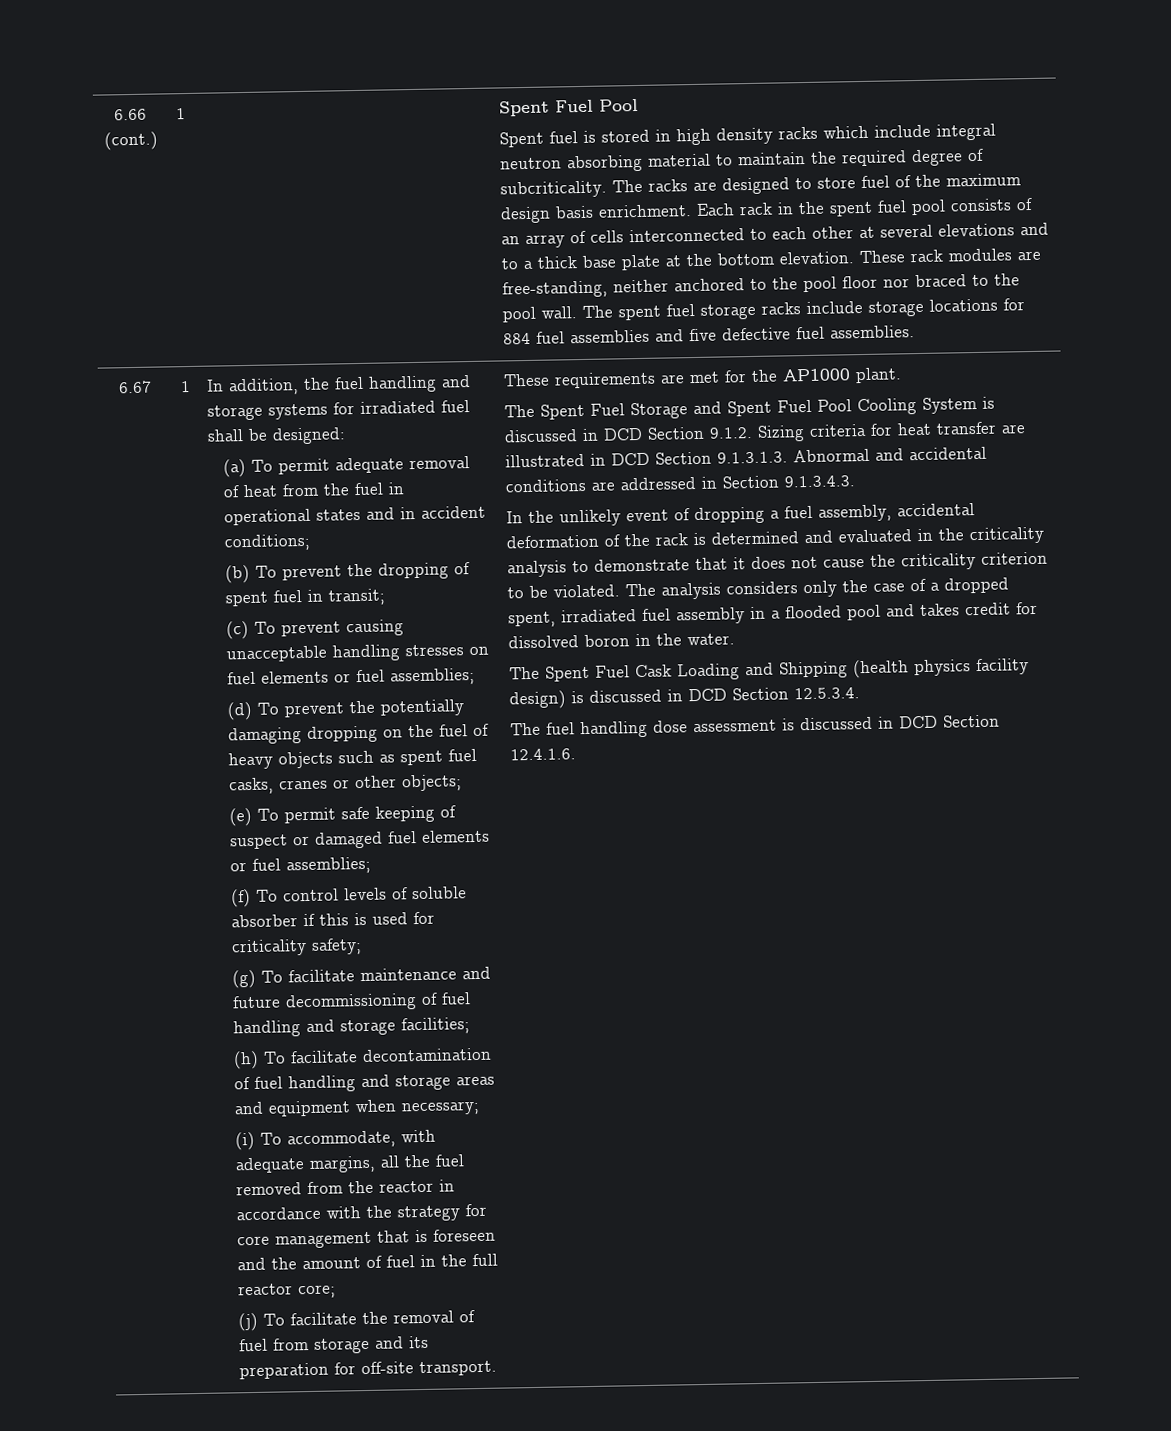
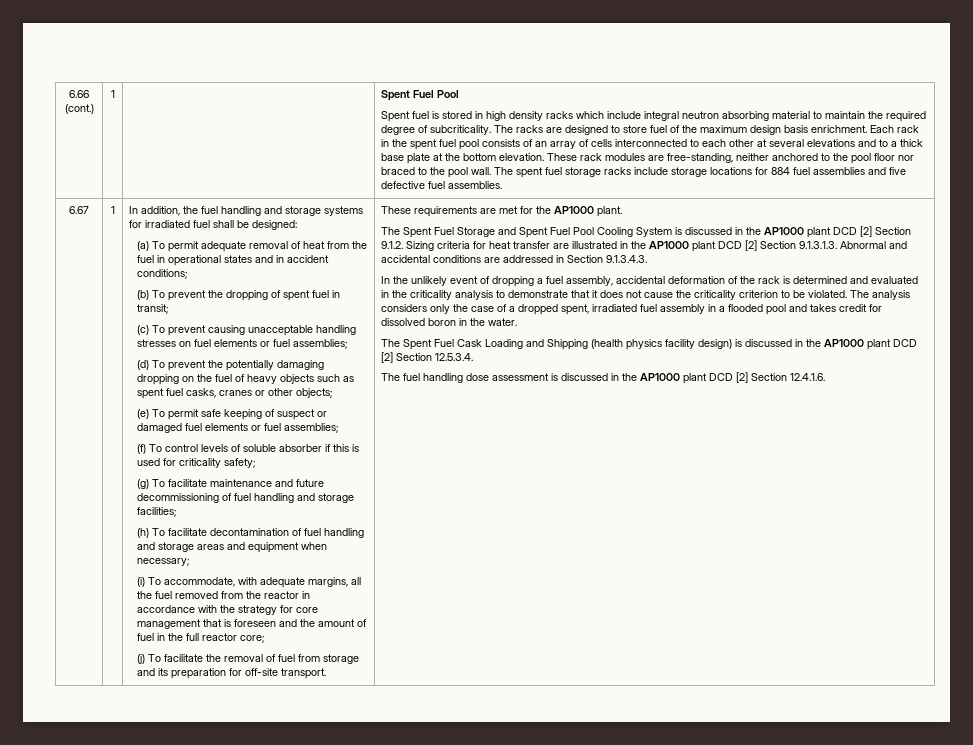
- The Spent Fuel Storage and Spent Fuel Pool Cooling System is discussed in DCD Section 9.1.2. Sizing criteria for heat transfer are illustrated in DCD Section 9.1.3.1.3. Abnormal and accidental conditions are addressed in Section 9.1.3.4.3.
+ The Spent Fuel Storage and Spent Fuel Pool Cooling System is discussed in the AP1000 plant DCD [2] Section 9.1.2. Sizing criteria for heat transfer are illustrated in the AP1000 plant DCD [2] Section 9.1.3.1.3. Abnormal and accidental conditions are addressed in Section 9.1.3.4.3.
- The Spent Fuel Cask Loading and Shipping (health physics facility design) is discussed in DCD Section 12.5.3.4.
+ The Spent Fuel Cask Loading and Shipping (health physics facility design) is discussed in the AP1000 plant DCD [2] Section 12.5.3.4.
- The fuel handling dose assessment is discussed in DCD Section 12.4.1.6.
+ The fuel handling dose assessment is discussed in the AP1000 plant DCD [2] Section 12.4.1.6.

